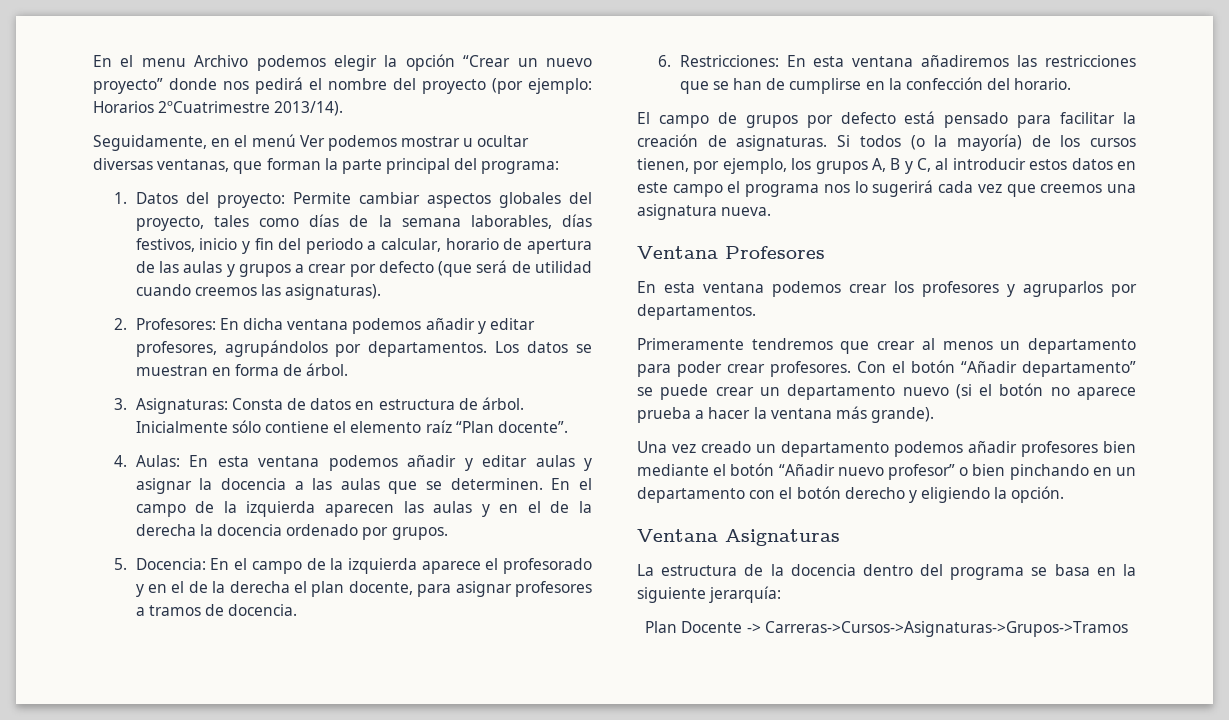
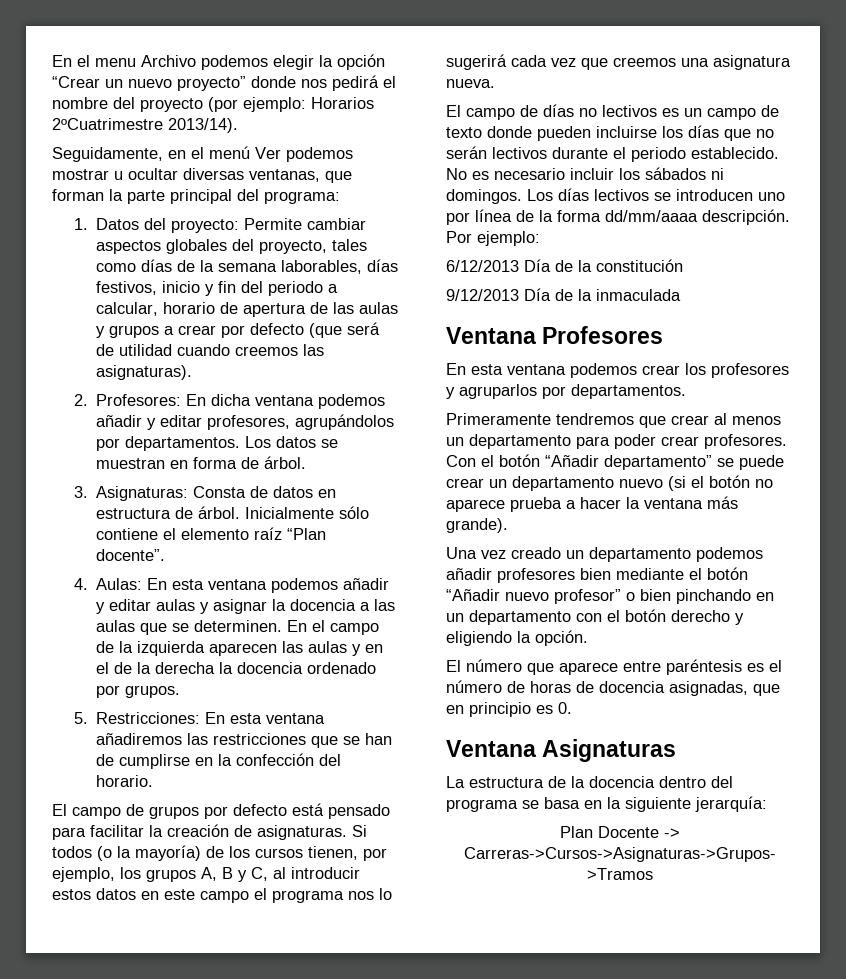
- 5. Docencia: En el campo de la izquierda aparece el profesorado y en el de la derecha el plan docente, para asignar profesores a tramos de docencia.
- 6. Restricciones: En esta ventana añadiremos las restricciones que se han de cumplirse en la confección del horario.
+ 5. Restricciones: En esta ventana añadiremos las restricciones que se han de cumplirse en la confección del horario.
+ El campo de días no lectivos es un campo de texto donde pueden incluirse los días que no serán lectivos durante el periodo establecido. No es necesario incluir los sábados ni domingos. Los días lectivos se introducen uno por línea de la forma dd/mm/aaaa descripción. Por ejemplo:
+ 6/12/2013 Día de la constitución
+ 9/12/2013 Día de la inmaculada
+ El número que aparece entre paréntesis es el número de horas de docencia asignadas, que en principio es 0.

